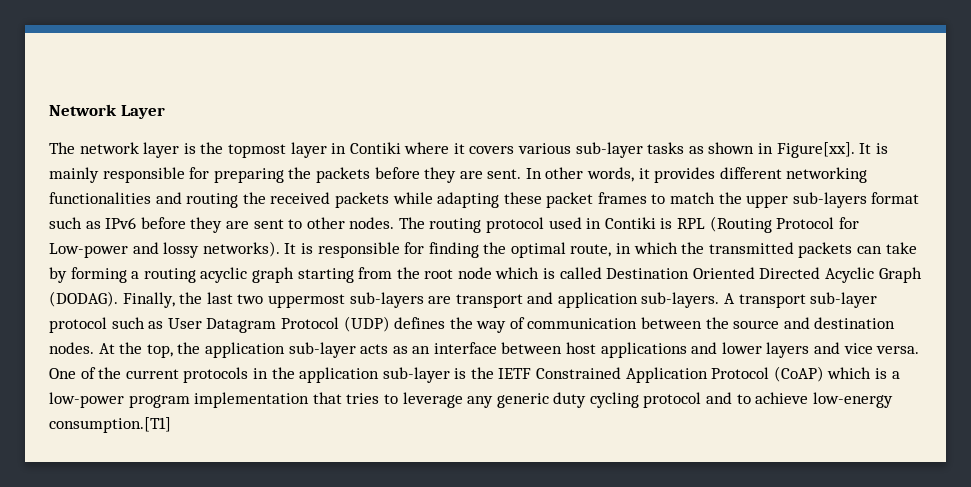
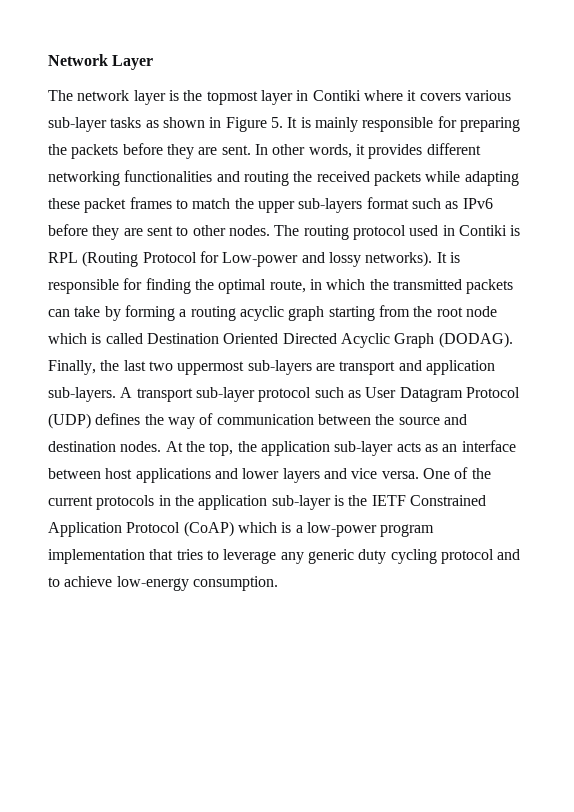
- The network layer is the topmost layer in Contiki where it covers various sub-layer tasks as shown in Figure[xx]. It is mainly responsible for preparing the packets before they are sent.
+ The network layer is the topmost layer in Contiki where it covers various sub-layer tasks as shown in Figure 5. It is mainly responsible for preparing the packets before they are sent.
- One of the current protocols in the application sub-layer is the IETF Constrained Application Protocol (CoAP) which is a low-power program implementation that tries to leverage any generic duty cycling protocol and to achieve low-energy consumption.[T1]
+ One of the current protocols in the application sub-layer is the IETF Constrained Application Protocol (CoAP) which is a low-power program implementation that tries to leverage any generic duty cycling protocol and to achieve low-energy consumption.

